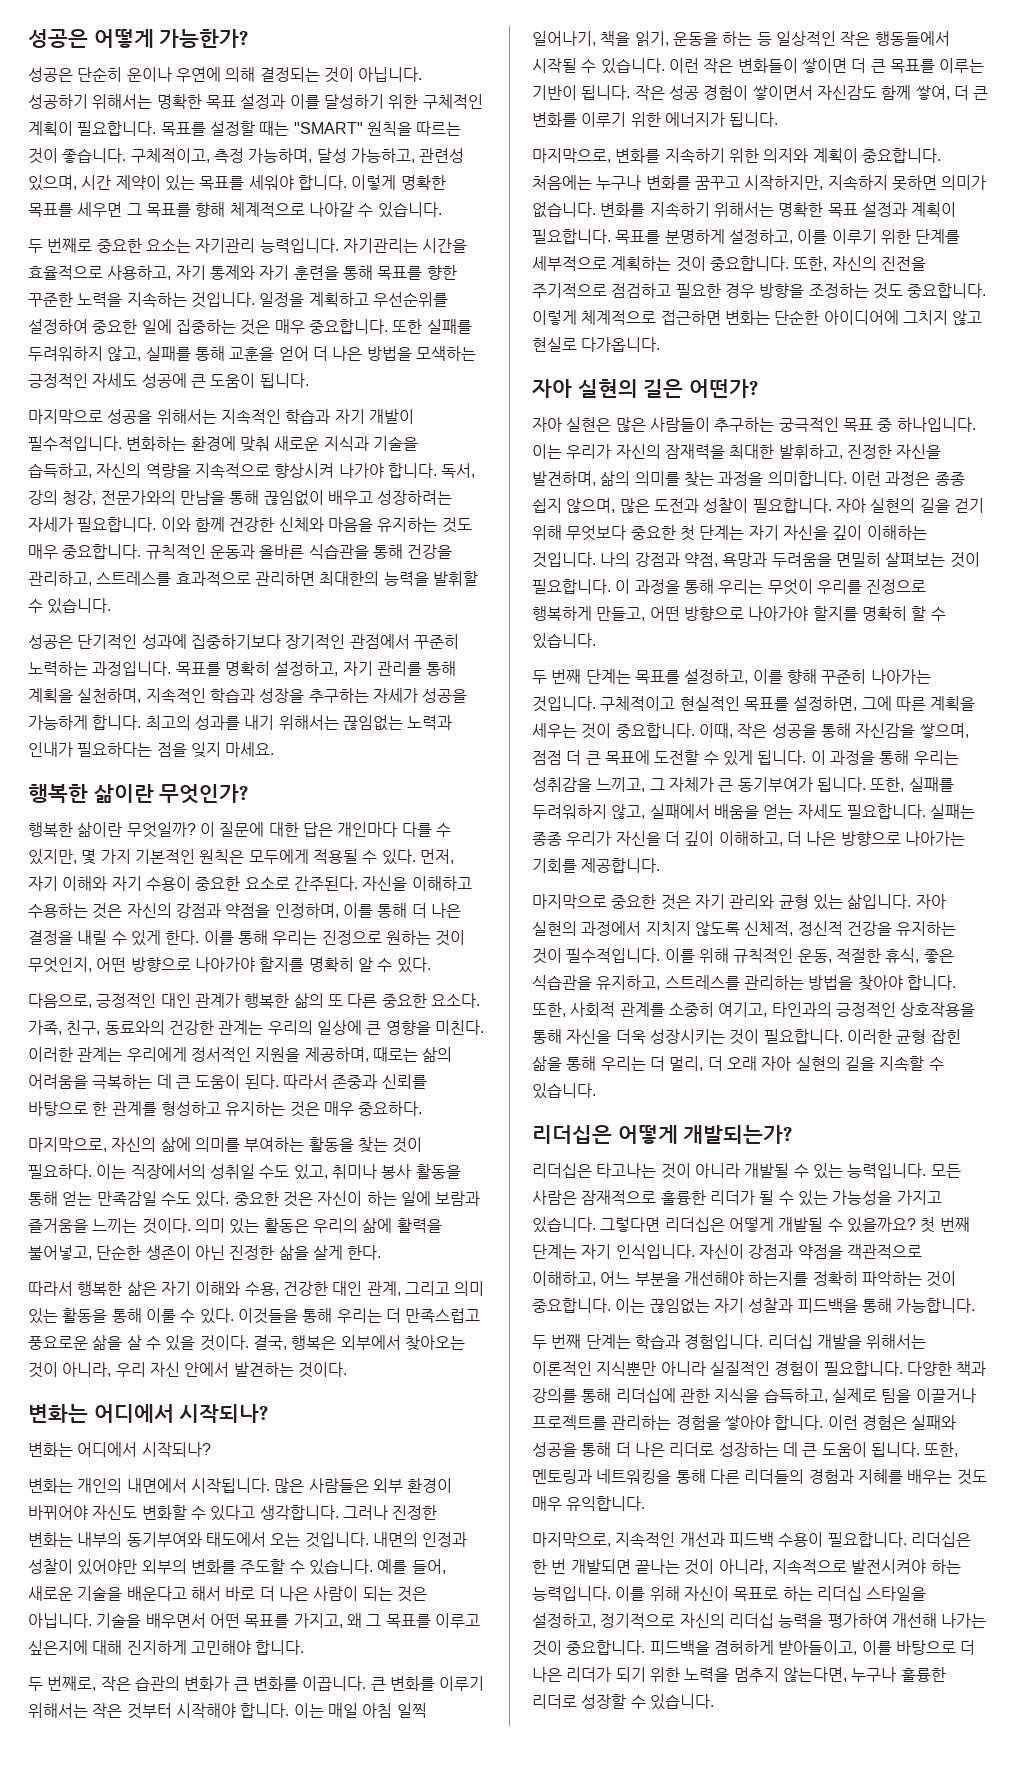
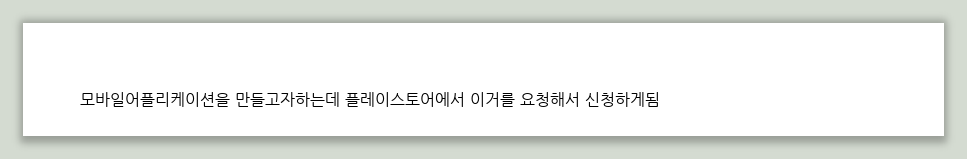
- 성공은 어떻게 가능한가?
- 성공은 단순히 운이나 우연에 의해 결정되는 것이 아닙니다. 성공하기 위해서는 명확한 목표 설정과 이를 달성하기 위한 구체적인 계획이 필요합니다. 목표를 설정할 때는 "SMART" 원칙을 따르는 것이 좋습니다. 구체적이고, 측정 가능하며, 달성 가능하고, 관련성 있으며, 시간 제약이 있는 목표를 세워야 합니다. 이렇게 명확한 목표를 세우면 그 목표를 향해 체계적으로 나아갈 수 있습니다.
- 두 번째로 중요한 요소는 자기관리 능력입니다. 자기관리는 시간을 효율적으로 사용하고, 자기 통제와 자기 훈련을 통해 목표를 향한 꾸준한 노력을 지속하는 것입니다. 일정을 계획하고 우선순위를 설정하여 중요한 일에 집중하는 것은 매우 중요합니다. 또한 실패를 두려워하지 않고, 실패를 통해 교훈을 얻어 더 나은 방법을 모색하는 긍정적인 자세도 성공에 큰 도움이 됩니다.
- 마지막으로 성공을 위해서는 지속적인 학습과 자기 개발이 필수적입니다. 변화하는 환경에 맞춰 새로운 지식과 기술을 습득하고, 자신의 역량을 지속적으로 향상시켜 나가야 합니다. 독서, 강의 청강, 전문가와의 만남을 통해 끊임없이 배우고 성장하려는 자세가 필요합니다. 이와 함께 건강한 신체와 마음을 유지하는 것도 매우 중요합니다. 규칙적인 운동과 올바른 식습관을 통해 건강을 관리하고, 스트레스를 효과적으로 관리하면 최대한의 능력을 발휘할 수 있습니다.
- 성공은 단기적인 성과에 집중하기보다 장기적인 관점에서 꾸준히 노력하는 과정입니다. 목표를 명확히 설정하고, 자기 관리를 통해 계획을 실천하며, 지속적인 학습과 성장을 추구하는 자세가 성공을 가능하게 합니다. 최고의 성과를 내기 위해서는 끊임없는 노력과 인내가 필요하다는 점을 잊지 마세요.
- 행복한 삶이란 무엇인가?
- 행복한 삶이란 무엇일까? 이 질문에 대한 답은 개인마다 다를 수 있지만, 몇 가지 기본적인 원칙은 모두에게 적용될 수 있다. 먼저, 자기 이해와 자기 수용이 중요한 요소로 간주된다. 자신을 이해하고 수용하는 것은 자신의 강점과 약점을 인정하며, 이를 통해 더 나은 결정을 내릴 수 있게 한다. 이를 통해 우리는 진정으로 원하는 것이 무엇인지, 어떤 방향으로 나아가야 할지를 명확히 알 수 있다.
- 다음으로, 긍정적인 대인 관계가 행복한 삶의 또 다른 중요한 요소다. 가족, 친구, 동료와의 건강한 관계는 우리의 일상에 큰 영향을 미친다. 이러한 관계는 우리에게 정서적인 지원을 제공하며, 때로는 삶의 어려움을 극복하는 데 큰 도움이 된다. 따라서 존중과 신뢰를 바탕으로 한 관계를 형성하고 유지하는 것은 매우 중요하다.
- 마지막으로, 자신의 삶에 의미를 부여하는 활동을 찾는 것이 필요하다. 이는 직장에서의 성취일 수도 있고, 취미나 봉사 활동을 통해 얻는 만족감일 수도 있다. 중요한 것은 자신이 하는 일에 보람과 즐거움을 느끼는 것이다. 의미 있는 활동은 우리의 삶에 활력을 불어넣고, 단순한 생존이 아닌 진정한 삶을 살게 한다.
- 따라서 행복한 삶은 자기 이해와 수용, 건강한 대인 관계, 그리고 의미 있는 활동을 통해 이룰 수 있다. 이것들을 통해 우리는 더 만족스럽고 풍요로운 삶을 살 수 있을 것이다. 결국, 행복은 외부에서 찾아오는 것이 아니라, 우리 자신 안에서 발견하는 것이다.
- 변화는 어디에서 시작되나?
- 변화는 어디에서 시작되나?
- 변화는 개인의 내면에서 시작됩니다. 많은 사람들은 외부 환경이 바뀌어야 자신도 변화할 수 있다고 생각합니다. 그러나 진정한 변화는 내부의 동기부여와 태도에서 오는 것입니다. 내면의 인정과 성찰이 있어야만 외부의 변화를 주도할 수 있습니다. 예를 들어, 새로운 기술을 배운다고 해서 바로 더 나은 사람이 되는 것은 아닙니다. 기술을 배우면서 어떤 목표를 가지고, 왜 그 목표를 이루고 싶은지에 대해 진지하게 고민해야 합니다.
- 두 번째로, 작은 습관의 변화가 큰 변화를 이끕니다. 큰 변화를 이루기 위해서는 작은 것부터 시작해야 합니다. 이는 매일 아침 일찍 일어나기, 책을 읽기, 운동을 하는 등 일상적인 작은 행동들에서 시작될 수 있습니다. 이런 작은 변화들이 쌓이면 더 큰 목표를 이루는 기반이 됩니다. 작은 성공 경험이 쌓이면서 자신감도 함께 쌓여, 더 큰 변화를 이루기 위한 에너지가 됩니다.
- 마지막으로, 변화를 지속하기 위한 의지와 계획이 중요합니다. 처음에는 누구나 변화를 꿈꾸고 시작하지만, 지속하지 못하면 의미가 없습니다. 변화를 지속하기 위해서는 명확한 목표 설정과 계획이 필요합니다. 목표를 분명하게 설정하고, 이를 이루기 위한 단계를 세부적으로 계획하는 것이 중요합니다. 또한, 자신의 진전을 주기적으로 점검하고 필요한 경우 방향을 조정하는 것도 중요합니다. 이렇게 체계적으로 접근하면 변화는 단순한 아이디어에 그치지 않고 현실로 다가옵니다.
- 자아 실현의 길은 어떤가?
- 자아 실현은 많은 사람들이 추구하는 궁극적인 목표 중 하나입니다. 이는 우리가 자신의 잠재력을 최대한 발휘하고, 진정한 자신을 발견하며, 삶의 의미를 찾는 과정을 의미합니다. 이런 과정은 종종 쉽지 않으며, 많은 도전과 성찰이 필요합니다. 자아 실현의 길을 걷기 위해 무엇보다 중요한 첫 단계는 자기 자신을 깊이 이해하는 것입니다. 나의 강점과 약점, 욕망과 두려움을 면밀히 살펴보는 것이 필요합니다. 이 과정을 통해 우리는 무엇이 우리를 진정으로 행복하게 만들고, 어떤 방향으로 나아가야 할지를 명확히 할 수 있습니다.
- 두 번째 단계는 목표를 설정하고, 이를 향해 꾸준히 나아가는 것입니다. 구체적이고 현실적인 목표를 설정하면, 그에 따른 계획을 세우는 것이 중요합니다. 이때, 작은 성공을 통해 자신감을 쌓으며, 점점 더 큰 목표에 도전할 수 있게 됩니다. 이 과정을 통해 우리는 성취감을 느끼고, 그 자체가 큰 동기부여가 됩니다. 또한, 실패를 두려워하지 않고, 실패에서 배움을 얻는 자세도 필요합니다. 실패는 종종 우리가 자신을 더 깊이 이해하고, 더 나은 방향으로 나아가는 기회를 제공합니다.
- 마지막으로 중요한 것은 자기 관리와 균형 있는 삶입니다. 자아 실현의 과정에서 지치지 않도록 신체적, 정신적 건강을 유지하는 것이 필수적입니다. 이를 위해 규칙적인 운동, 적절한 휴식, 좋은 식습관을 유지하고, 스트레스를 관리하는 방법을 찾아야 합니다. 또한, 사회적 관계를 소중히 여기고, 타인과의 긍정적인 상호작용을 통해 자신을 더욱 성장시키는 것이 필요합니다. 이러한 균형 잡힌 삶을 통해 우리는 더 멀리, 더 오래 자아 실현의 길을 지속할 수 있습니다.
- 리더십은 어떻게 개발되는가?
- 리더십은 타고나는 것이 아니라 개발될 수 있는 능력입니다. 모든 사람은 잠재적으로 훌륭한 리더가 될 수 있는 가능성을 가지고 있습니다. 그렇다면 리더십은 어떻게 개발될 수 있을까요? 첫 번째 단계는 자기 인식입니다. 자신이 강점과 약점을 객관적으로 이해하고, 어느 부분을 개선해야 하는지를 정확히 파악하는 것이 중요합니다. 이는 끊임없는 자기 성찰과 피드백을 통해 가능합니다.
- 두 번째 단계는 학습과 경험입니다. 리더십 개발을 위해서는 이론적인 지식뿐만 아니라 실질적인 경험이 필요합니다. 다양한 책과 강의를 통해 리더십에 관한 지식을 습득하고, 실제로 팀을 이끌거나 프로젝트를 관리하는 경험을 쌓아야 합니다. 이런 경험은 실패와 성공을 통해 더 나은 리더로 성장하는 데 큰 도움이 됩니다. 또한, 멘토링과 네트워킹을 통해 다른 리더들의 경험과 지혜를 배우는 것도 매우 유익합니다.
- 마지막으로, 지속적인 개선과 피드백 수용이 필요합니다. 리더십은 한 번 개발되면 끝나는 것이 아니라, 지속적으로 발전시켜야 하는 능력입니다. 이를 위해 자신이 목표로 하는 리더십 스타일을 설정하고, 정기적으로 자신의 리더십 능력을 평가하여 개선해 나가는 것이 중요합니다. 피드백을 겸허하게 받아들이고, 이를 바탕으로 더 나은 리더가 되기 위한 노력을 멈추지 않는다면, 누구나 훌륭한 리더로 성장할 수 있습니다.
+ 모바일어플리케이션을 만들고자하는데 플레이스토어에서 이거를 요청해서 신청하게됨

